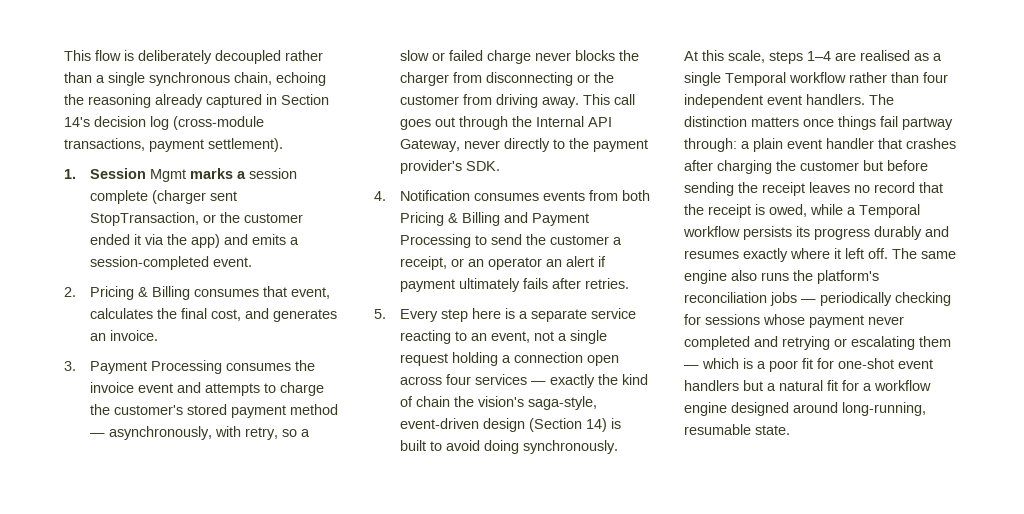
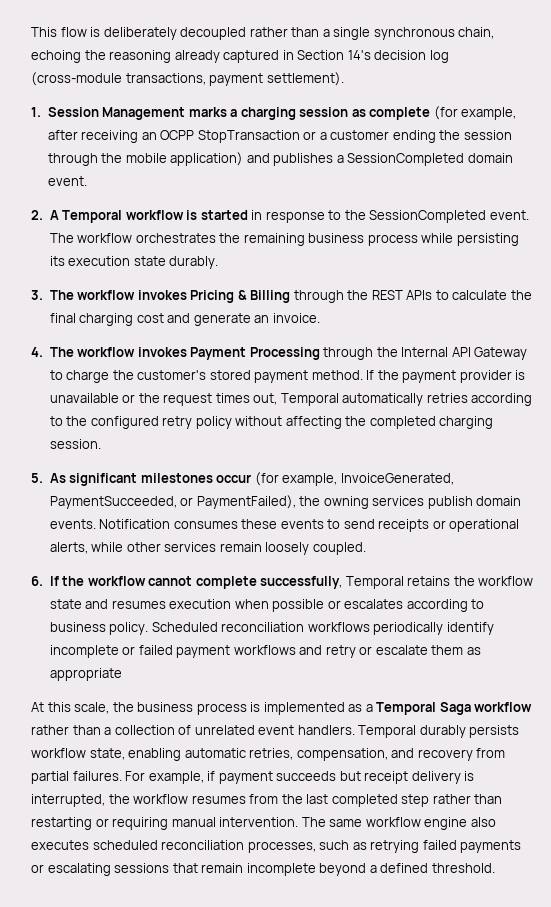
- 1. Session Mgmt marks a session complete (charger sent StopTransaction, or the customer ended it via the app) and emits a session-completed event.
- 2. Pricing & Billing consumes that event, calculates the final cost, and generates an invoice.
- 3. Payment Processing consumes the invoice event and attempts to charge the customer's stored payment method — asynchronously, with retry, so a slow or failed charge never blocks the charger from disconnecting or the customer from driving away. This call goes out through the Internal API Gateway, never directly to the payment provider's SDK.
- 4. Notification consumes events from both Pricing & Billing and Payment Processing to send the customer a receipt, or an operator an alert if payment ultimately fails after retries.
- 5. Every step here is a separate service reacting to an event, not a single request holding a connection open across four services — exactly the kind of chain the vision's saga-style, event-driven design (Section 14) is built to avoid doing synchronously.
- At this scale, steps 1–4 are realised as a single Temporal workflow rather than four independent event handlers. The distinction matters once things fail partway through: a plain event handler that crashes after charging the customer but before sending the receipt leaves no record that the receipt is owed, while a Temporal workflow persists its progress durably and resumes exactly where it left off.
+ 1. Session Management marks a charging session as complete (for example, after receiving an OCPP StopTransaction or a customer ending the session through the mobile application) and publishes a SessionCompleted domain event.
+ 2. A Temporal workflow is started in response to the SessionCompleted event. The workflow orchestrates the remaining business process while persisting its execution state durably.
+ 3. The workflow invokes Pricing & Billing through the REST APIs to calculate the final charging cost and generate an invoice.
+ 4. The workflow invokes Payment Processing through the Internal API Gateway to charge the customer's stored payment method. If the payment provider is unavailable or the request times out, Temporal automatically retries according to the configured retry policy without affecting the completed charging session.
+ 5. As significant milestones occur (for example, InvoiceGenerated, PaymentSucceeded, or PaymentFailed), the owning services publish domain events. Notification consumes these events to send receipts or operational alerts, while other services remain loosely coupled.
+ 6. If the workflow cannot complete successfully, Temporal retains the workflow state and resumes execution when possible or escalates according to business policy. Scheduled reconciliation workflows periodically identify incomplete or failed payment workflows and retry or escalate them as appropriate
+ At this scale, the business process is implemented as a Temporal Saga workflow rather than a collection of unrelated event handlers. Temporal durably persists workflow state, enabling automatic retries, compensation, and recovery from partial failures. For example, if payment succeeds but receipt delivery is interrupted, the workflow resumes from the last completed step rather than restarting or requiring manual intervention.
- The same engine also runs the platform's reconciliation jobs — periodically checking for sessions whose payment never completed and retrying or escalating them — which is a poor fit for one-shot event handlers but a natural fit for a workflow engine designed around long-running, resumable state.
+ The same workflow engine also executes scheduled reconciliation processes, such as retrying failed payments or escalating sessions that remain incomplete beyond a defined threshold.

